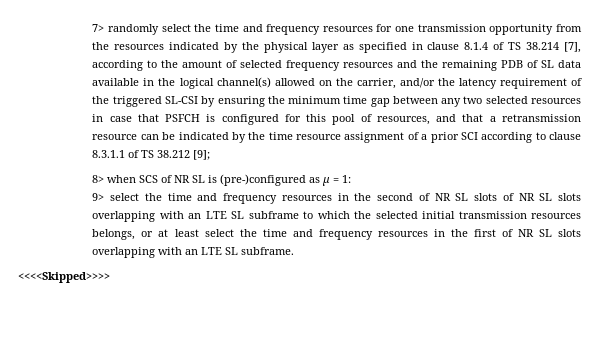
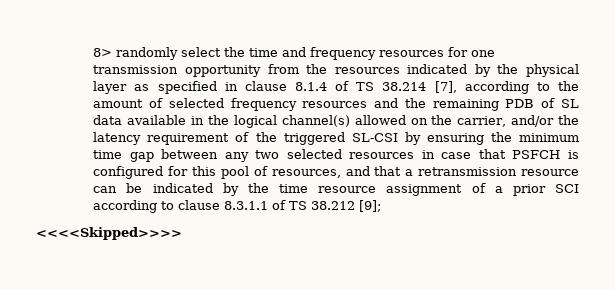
- 7> randomly select the time and frequency resources for one transmission opportunity from the resources indicated by the physical layer as specified in clause 8.1.4 of TS 38.214 [7], according to the amount of selected frequency resources and the remaining PDB of SL data available in the logical channel(s) allowed on the carrier, and/or the latency requirement of the triggered SL-CSI by ensuring the minimum time gap between any two selected resources in case that PSFCH is configured for this pool of resources, and that a retransmission resource can be indicated by the time resource assignment of a prior SCI according to clause 8.3.1.1 of TS 38.212 [9];
+ 8> randomly select the time and frequency resources for one transmission opportunity from the resources indicated by the physical layer as specified in clause 8.1.4 of TS 38.214 [7], according to the amount of selected frequency resources and the remaining PDB of SL data available in the logical channel(s) allowed on the carrier, and/or the latency requirement of the triggered SL-CSI by ensuring the minimum time gap between any two selected resources in case that PSFCH is configured for this pool of resources, and that a retransmission resource can be indicated by the time resource assignment of a prior SCI according to clause 8.3.1.1 of TS 38.212 [9];
- 8> when SCS of NR SL is (pre-)configured as μ = 1:
- 9> select the time and frequency resources in the second of NR SL slots of NR SL slots overlapping with an LTE SL subframe to which the selected initial transmission resources belongs, or at least select the time and frequency resources in the first of NR SL slots overlapping with an LTE SL subframe.

